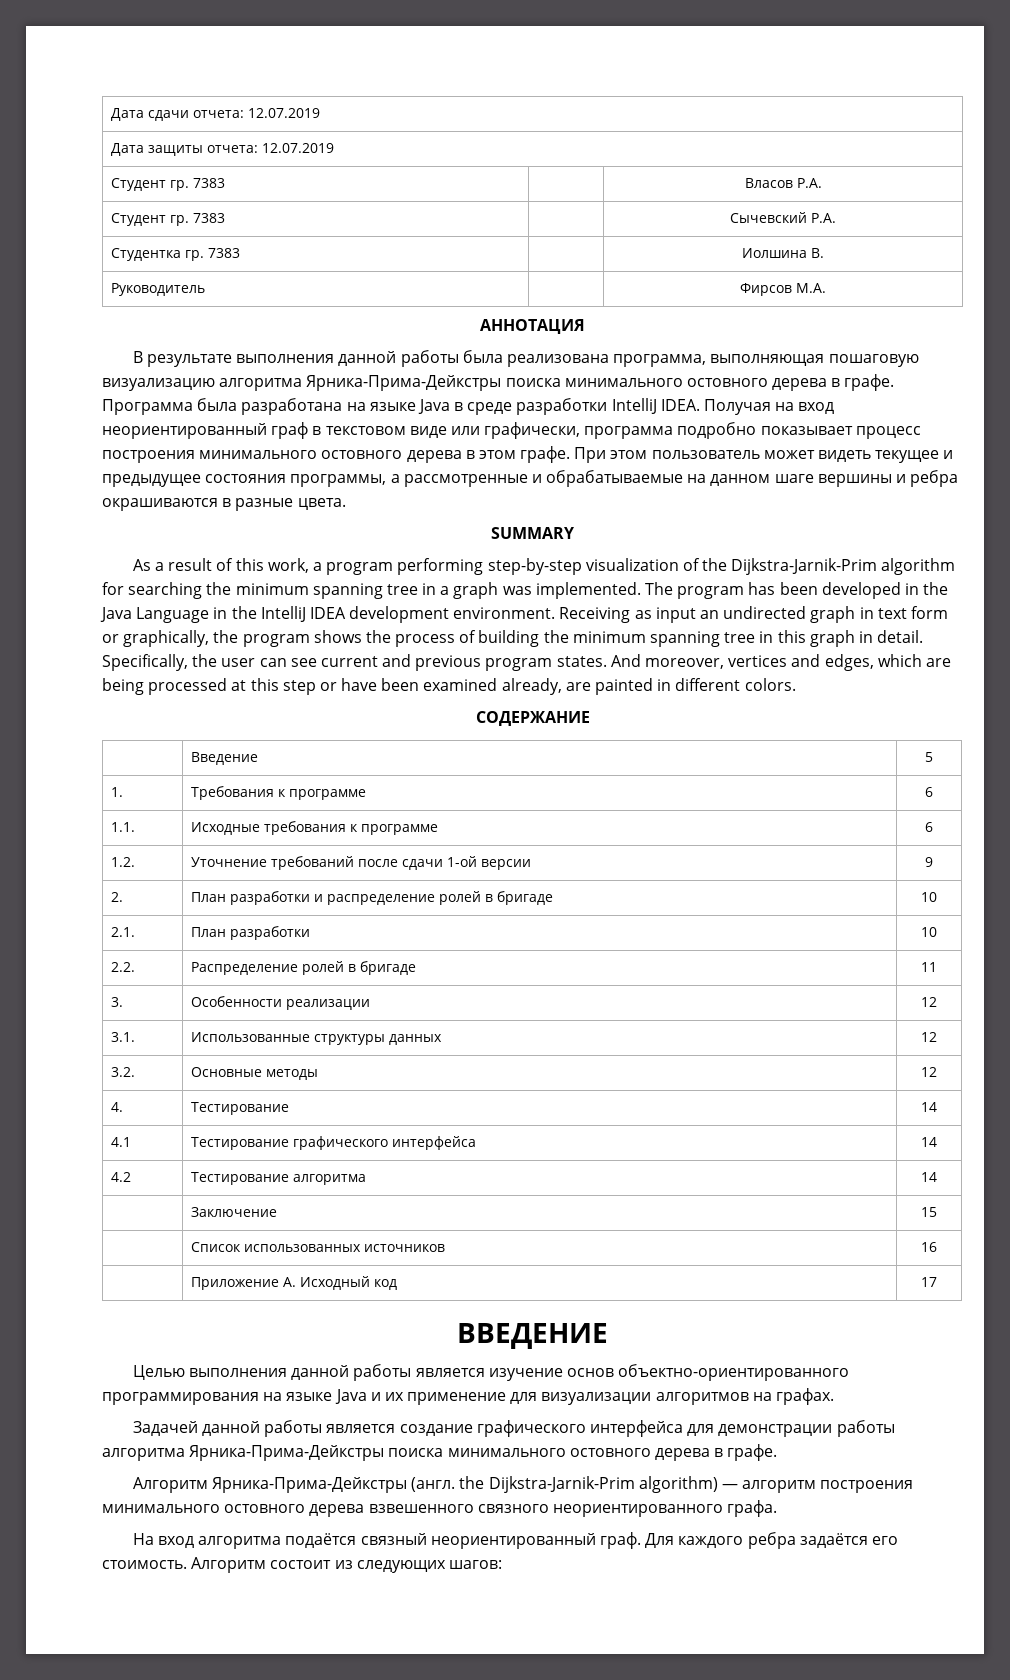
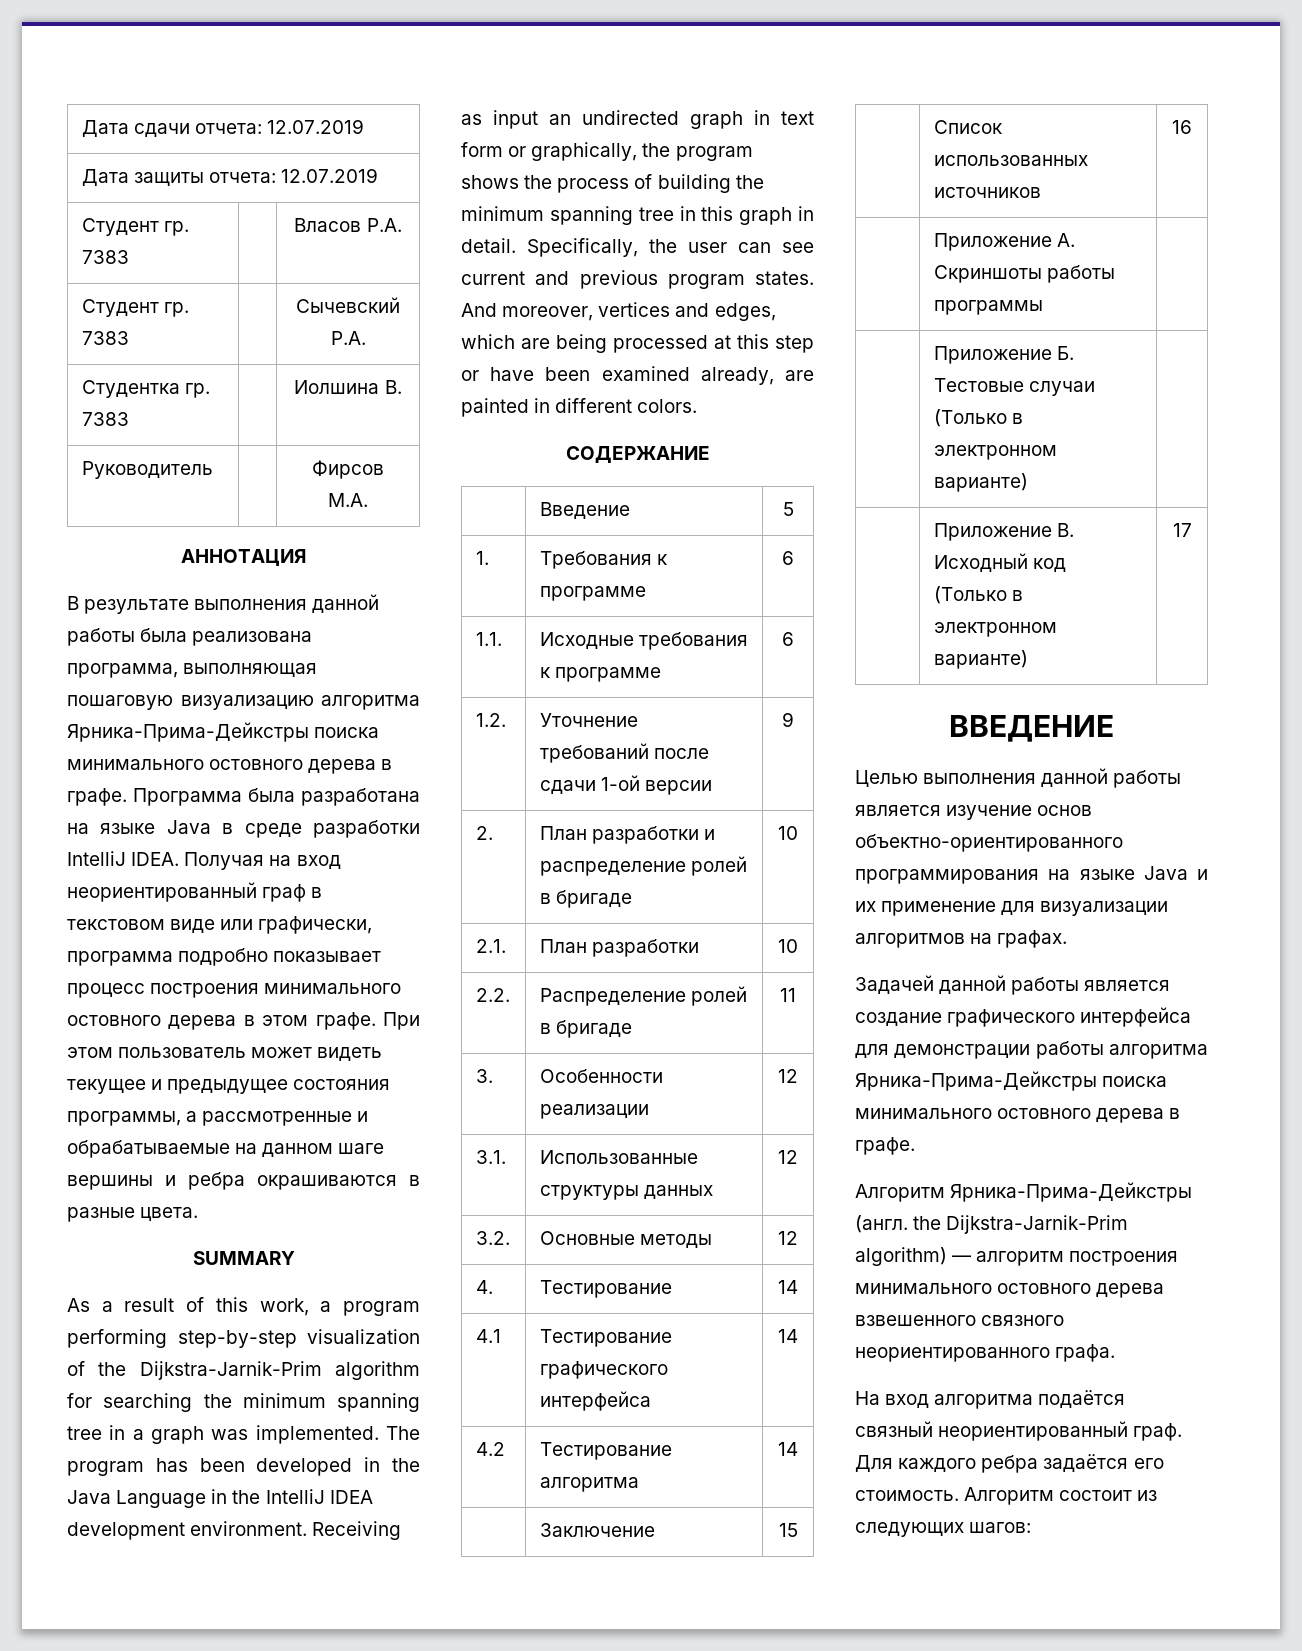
- | Приложение А. Исходный код | 17
+ | Приложение А. Скриншоты работы программы |
+ | Приложение Б. Тестовые случаи (Только в электронном варианте) |
+ | Приложение В. Исходный код (Только в электронном варианте) | 17

